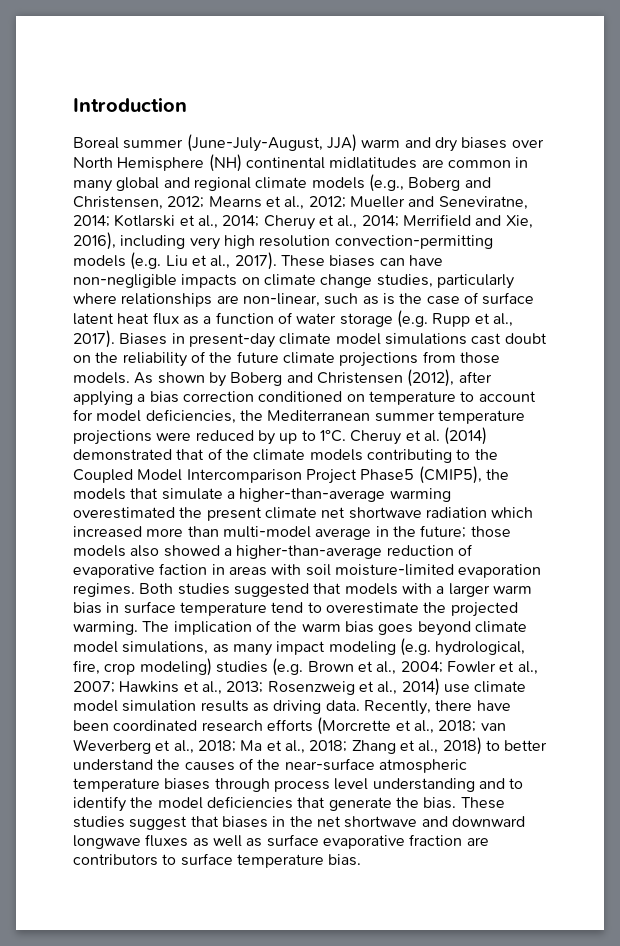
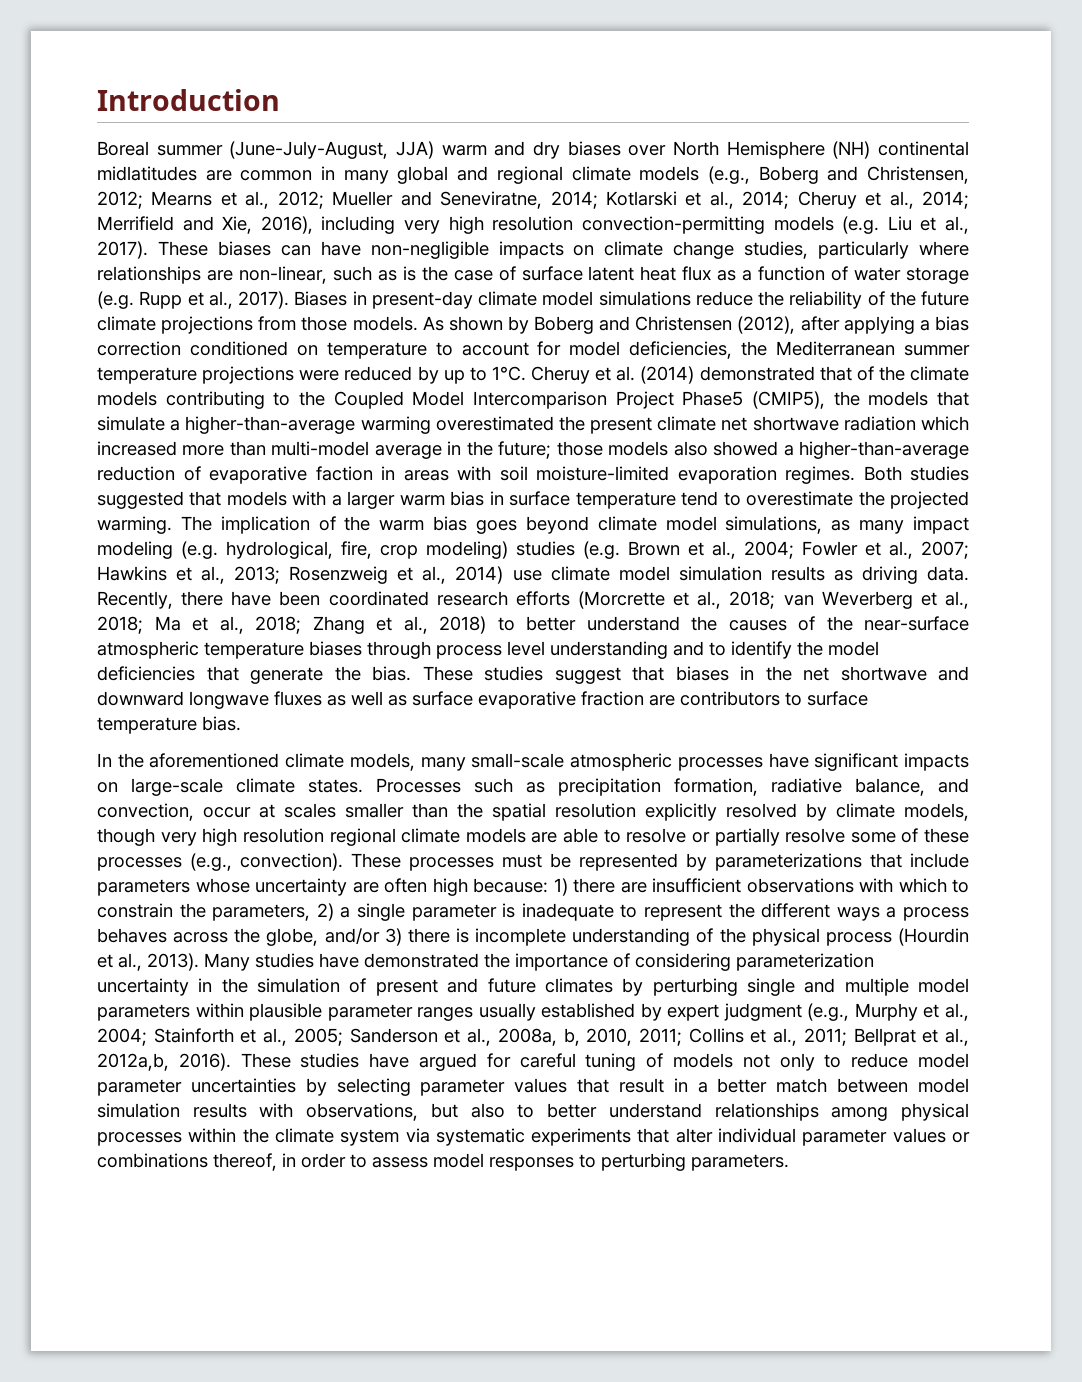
- Biases in present-day climate model simulations cast doubt on the reliability of the future climate projections from those models.
+ Biases in present-day climate model simulations reduce the reliability of the future climate projections from those models.
+ In the aforementioned climate models, many small-scale atmospheric processes have significant impacts on large-scale climate states. Processes such as precipitation formation, radiative balance, and convection, occur at scales smaller than the spatial resolution explicitly resolved by climate models, though very high resolution regional climate models are able to resolve or partially resolve some of these processes (e.g., convection). These processes must be represented by parameterizations that include parameters whose uncertainty are often high because: 1) there are insufficient observations with which to constrain the parameters, 2) a single parameter is inadequate to represent the different ways a process behaves across the globe, and/or 3) there is incomplete understanding of the physical process (Hourdin et al., 2013). Many studies have demonstrated the importance of considering parameterization uncertainty in the simulation of present and future climates by perturbing single and multiple model parameters within plausible parameter ranges usually established by expert judgment (e.g., Murphy et al., 2004; Stainforth et al., 2005; Sanderson et al., 2008a, b, 2010, 2011; Collins et al., 2011; Bellprat et al., 2012a,b, 2016). These studies have argued for careful tuning of models not only to reduce model parameter uncertainties by selecting parameter values that result in a better match between model simulation results with observations, but also to better understand relationships among physical processes within the climate system via systematic experiments that alter individual parameter values or combinations thereof, in order to assess model responses to perturbing parameters.

